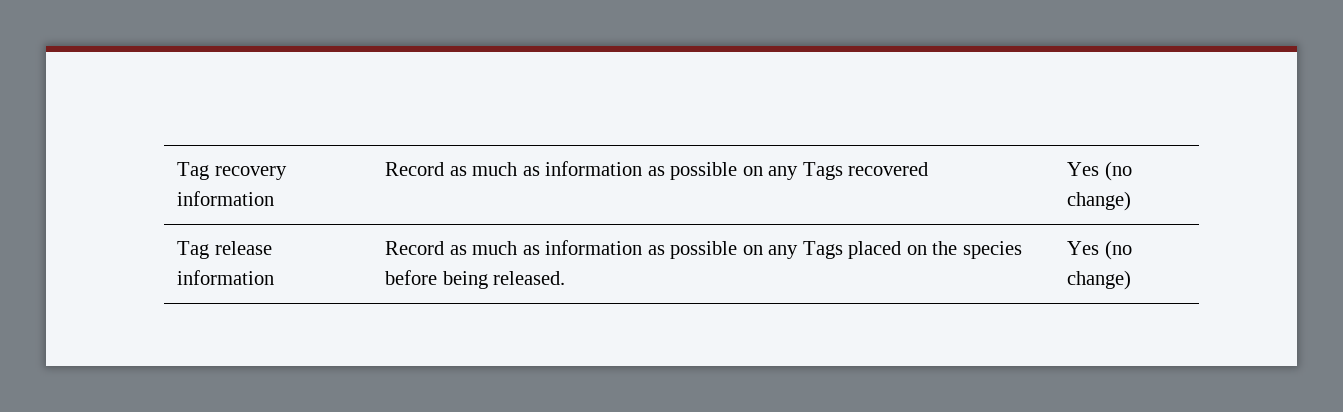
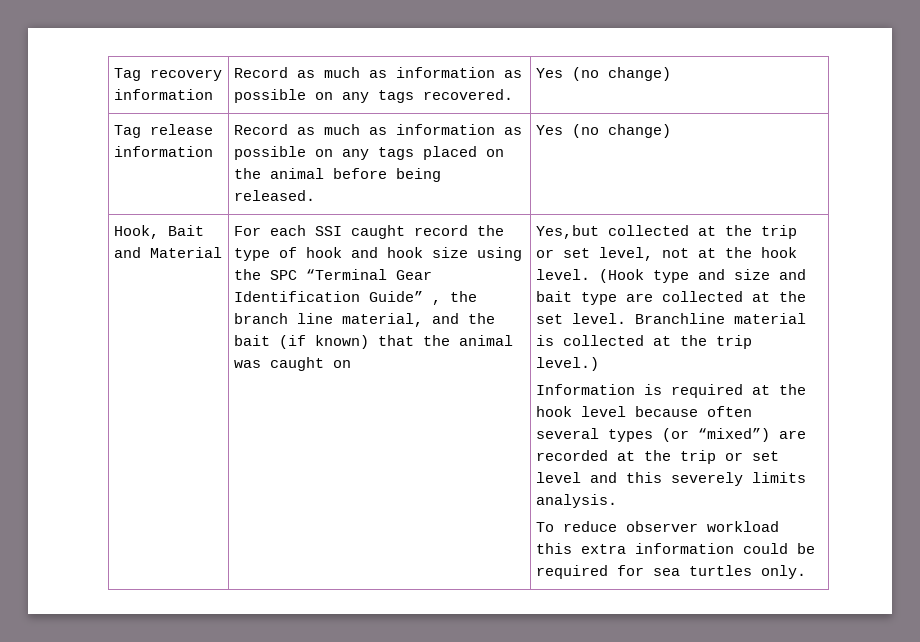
- Tag recovery information | Record as much as information as possible on any Tags recovered | Yes (no change)
+ Tag recovery information | Record as much as information as possible on any tags recovered. | Yes (no change)
- Tag release information | Record as much as information as possible on any Tags placed on the species before being released. | Yes (no change)
+ Tag release information | Record as much as information as possible on any tags placed on the animal before being released. | Yes (no change)
+ Hook, Bait and Material | For each SSI caught record the type of hook and hook size using the SPC “Terminal Gear Identification Guide” , the branch line material, and the bait (if known) that the animal was caught on | Yes,but collected at the trip or set level, not at the hook level. (Hook type and size and bait type are collected at the set level. Branchline material is collected at the trip level.)
+ Information is required at the hook level because often several types (or “mixed”) are recorded at the trip or set level and this severely limits analysis.
+ To reduce observer workload this extra information could be required for sea turtles only.

